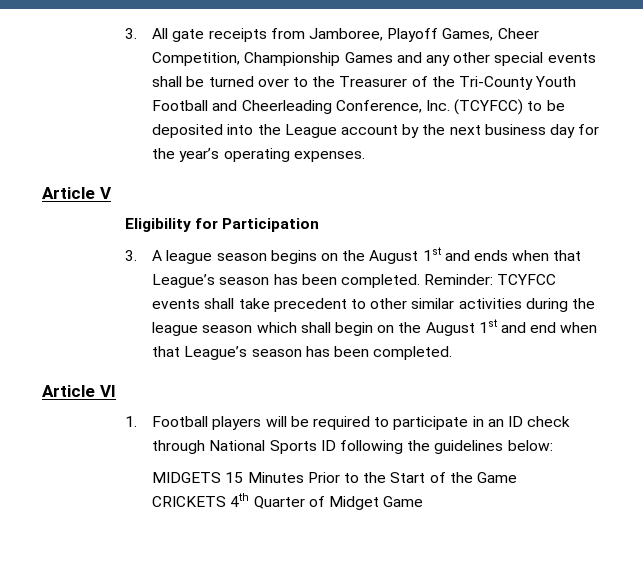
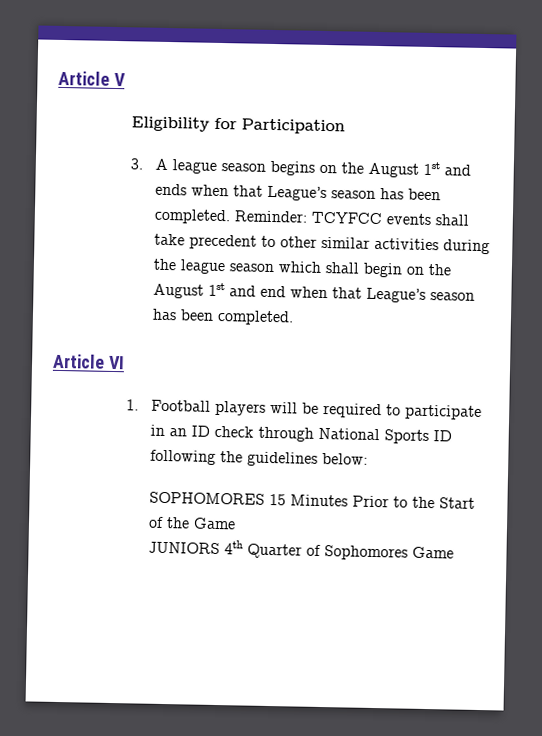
- 3. All gate receipts from Jamboree, Playoff Games, Cheer Competition, Championship Games and any other special events shall be turned over to the Treasurer of the Tri-County Youth Football and Cheerleading Conference, Inc. (TCYFCC) to be deposited into the League account by the next business day for the year’s operating expenses.
- MIDGETS 15 Minutes Prior to the Start of the Game
+ SOPHOMORES 15 Minutes Prior to the Start of the Game
- CRICKETS 4th Quarter of Midget Game
+ JUNIORS 4th Quarter of Sophomores Game

